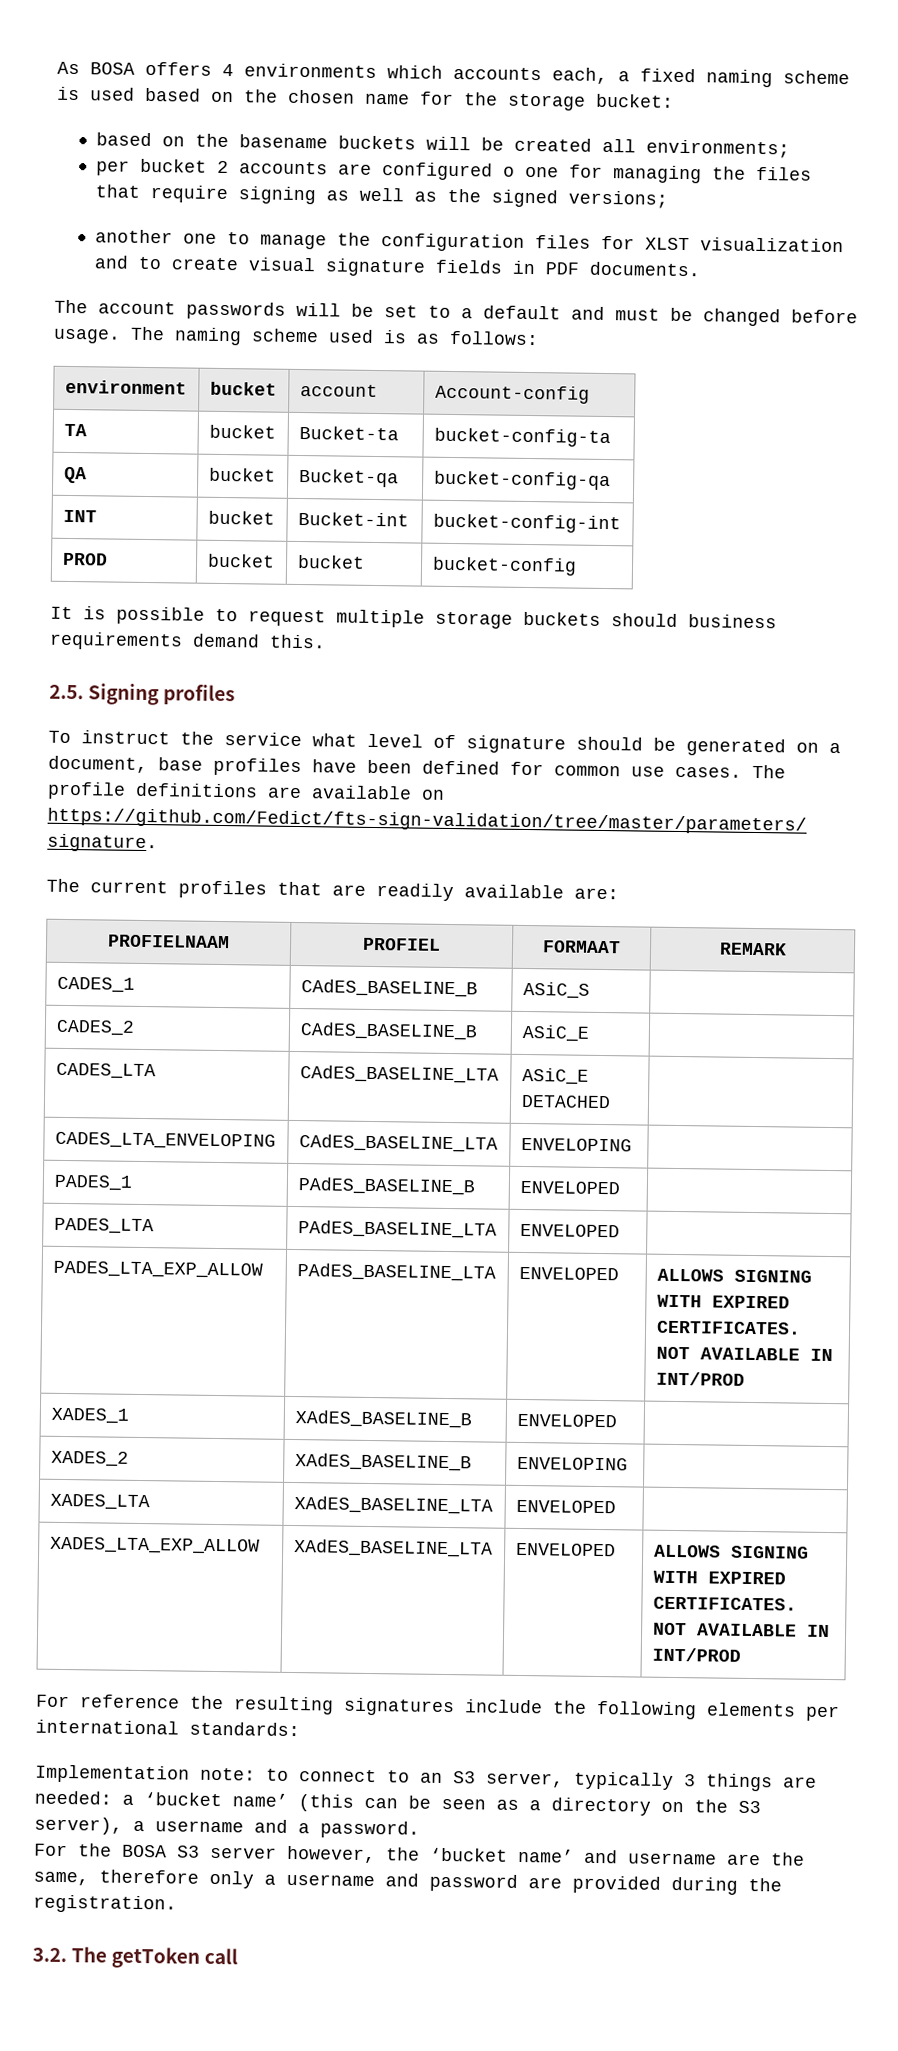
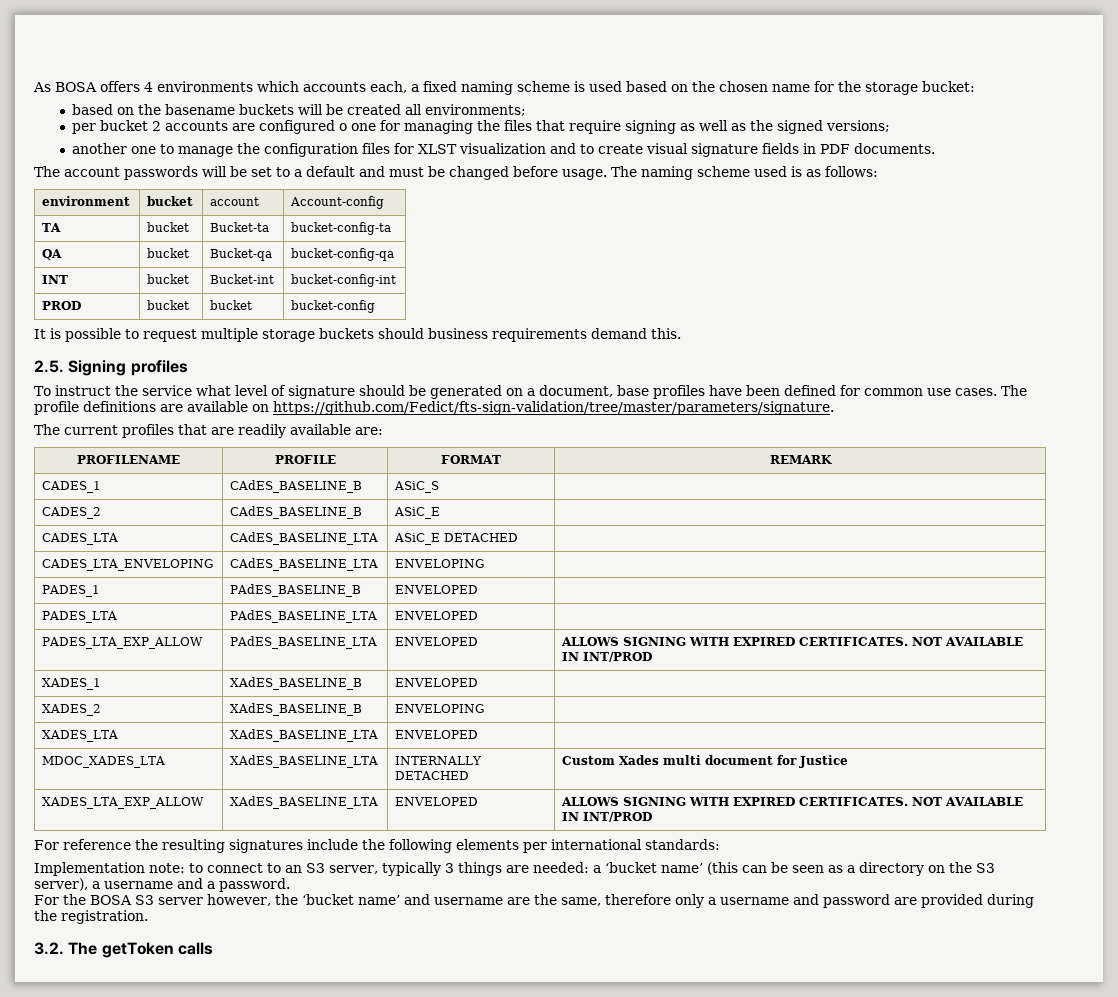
- PROFIELNAAM | PROFIEL | FORMAAT | REMARK
+ PROFILENAME | PROFILE | FORMAT | REMARK
+ MDOC_XADES_LTA | XAdES_BASELINE_LTA | INTERNALLY DETACHED | Custom Xades multi document for Justice
- 3.2. The getToken call
+ 3.2. The getToken calls

